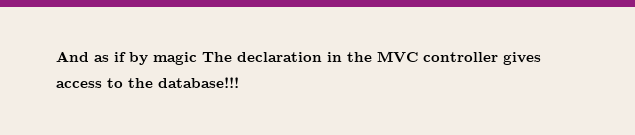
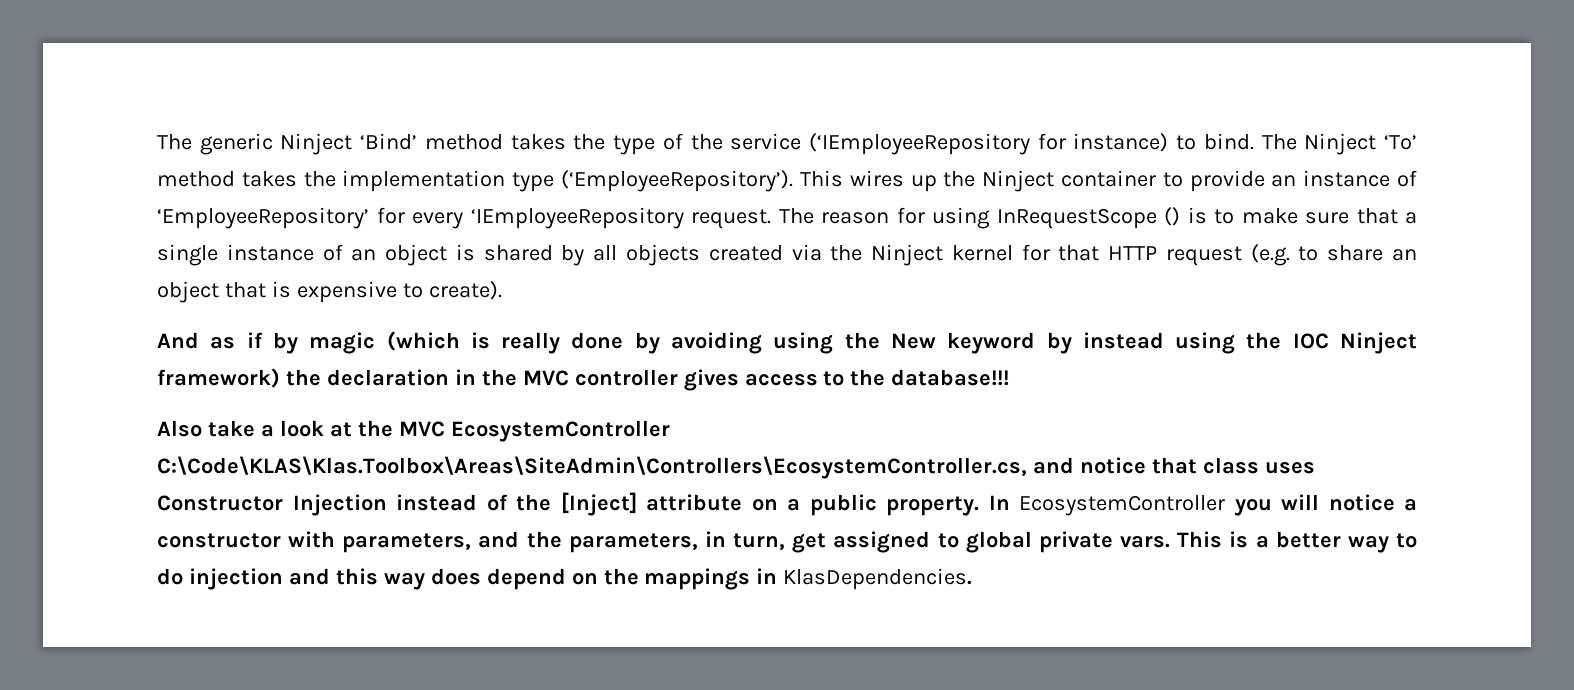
+ The generic Ninject ‘Bind’ method takes the type of the service (‘IEmployeeRepository for instance) to bind. The Ninject ‘To’ method takes the implementation type (‘EmployeeRepository’). This wires up the Ninject container to provide an instance of ‘EmployeeRepository’ for every ‘IEmployeeRepository request. The reason for using InRequestScope () is to make sure that a single instance of an object is shared by all objects created via the Ninject kernel for that HTTP request (e.g. to share an object that is expensive to create).
- And as if by magic The declaration in the MVC controller gives access to the database!!!
+ And as if by magic (which is really done by avoiding using the New keyword by instead using the IOC Ninject framework) the declaration in the MVC controller gives access to the database!!!
+ Also take a look at the MVC EcosystemController C:\Code\KLAS\Klas.Toolbox\Areas\SiteAdmin\Controllers\EcosystemController.cs, and notice that class uses Constructor Injection instead of the [Inject] attribute on a public property. In EcosystemController you will notice a constructor with parameters, and the parameters, in turn, get assigned to global private vars. This is a better way to do injection and this way does depend on the mappings in KlasDependencies.

